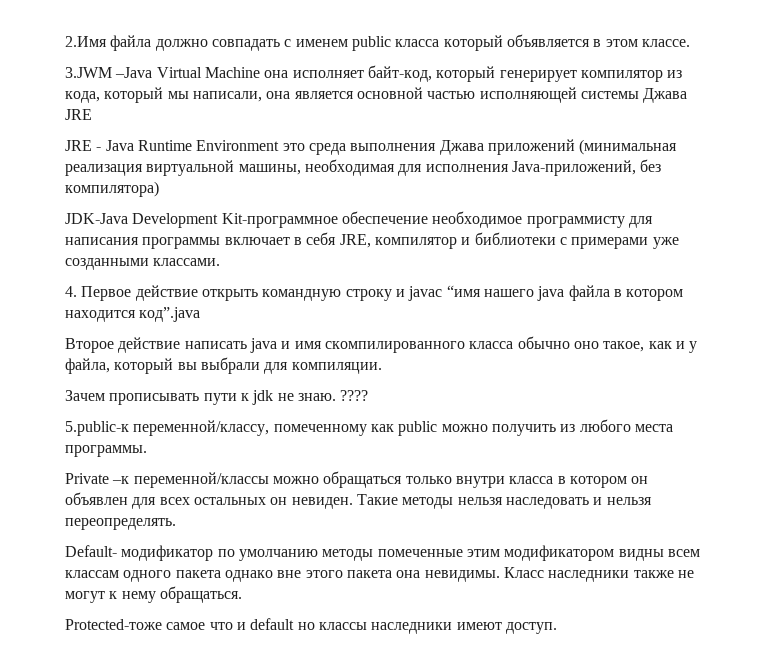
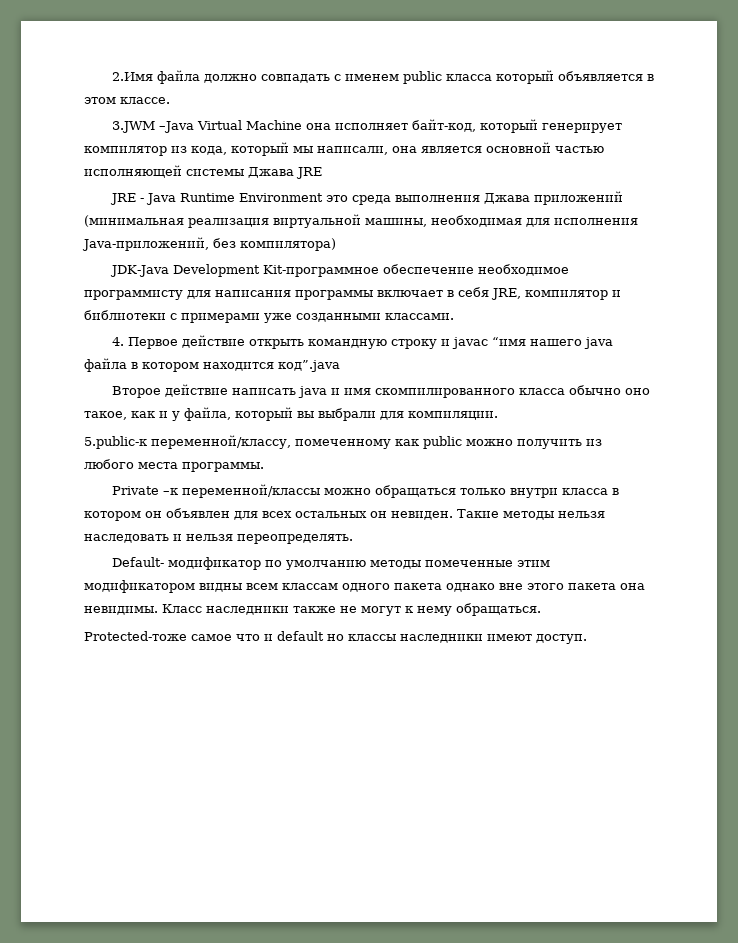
- Зачем прописывать пути к jdk не знаю. ????

